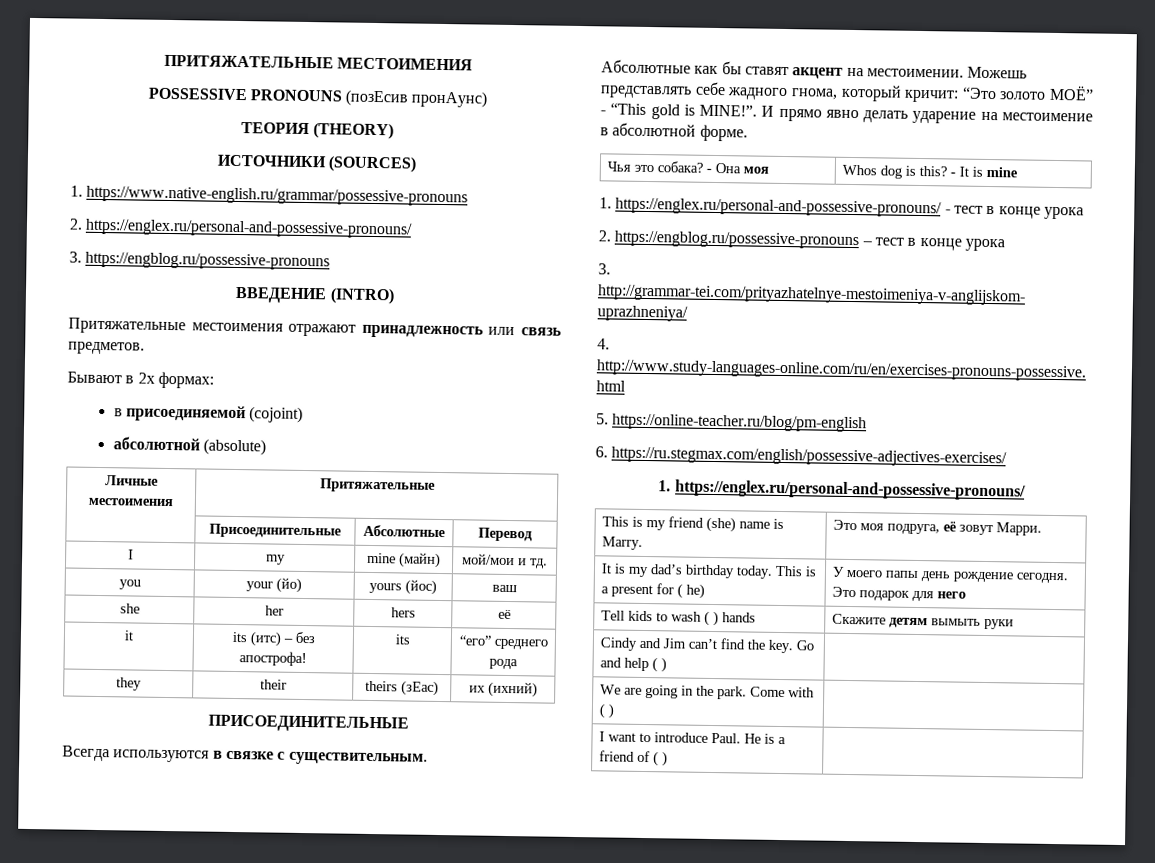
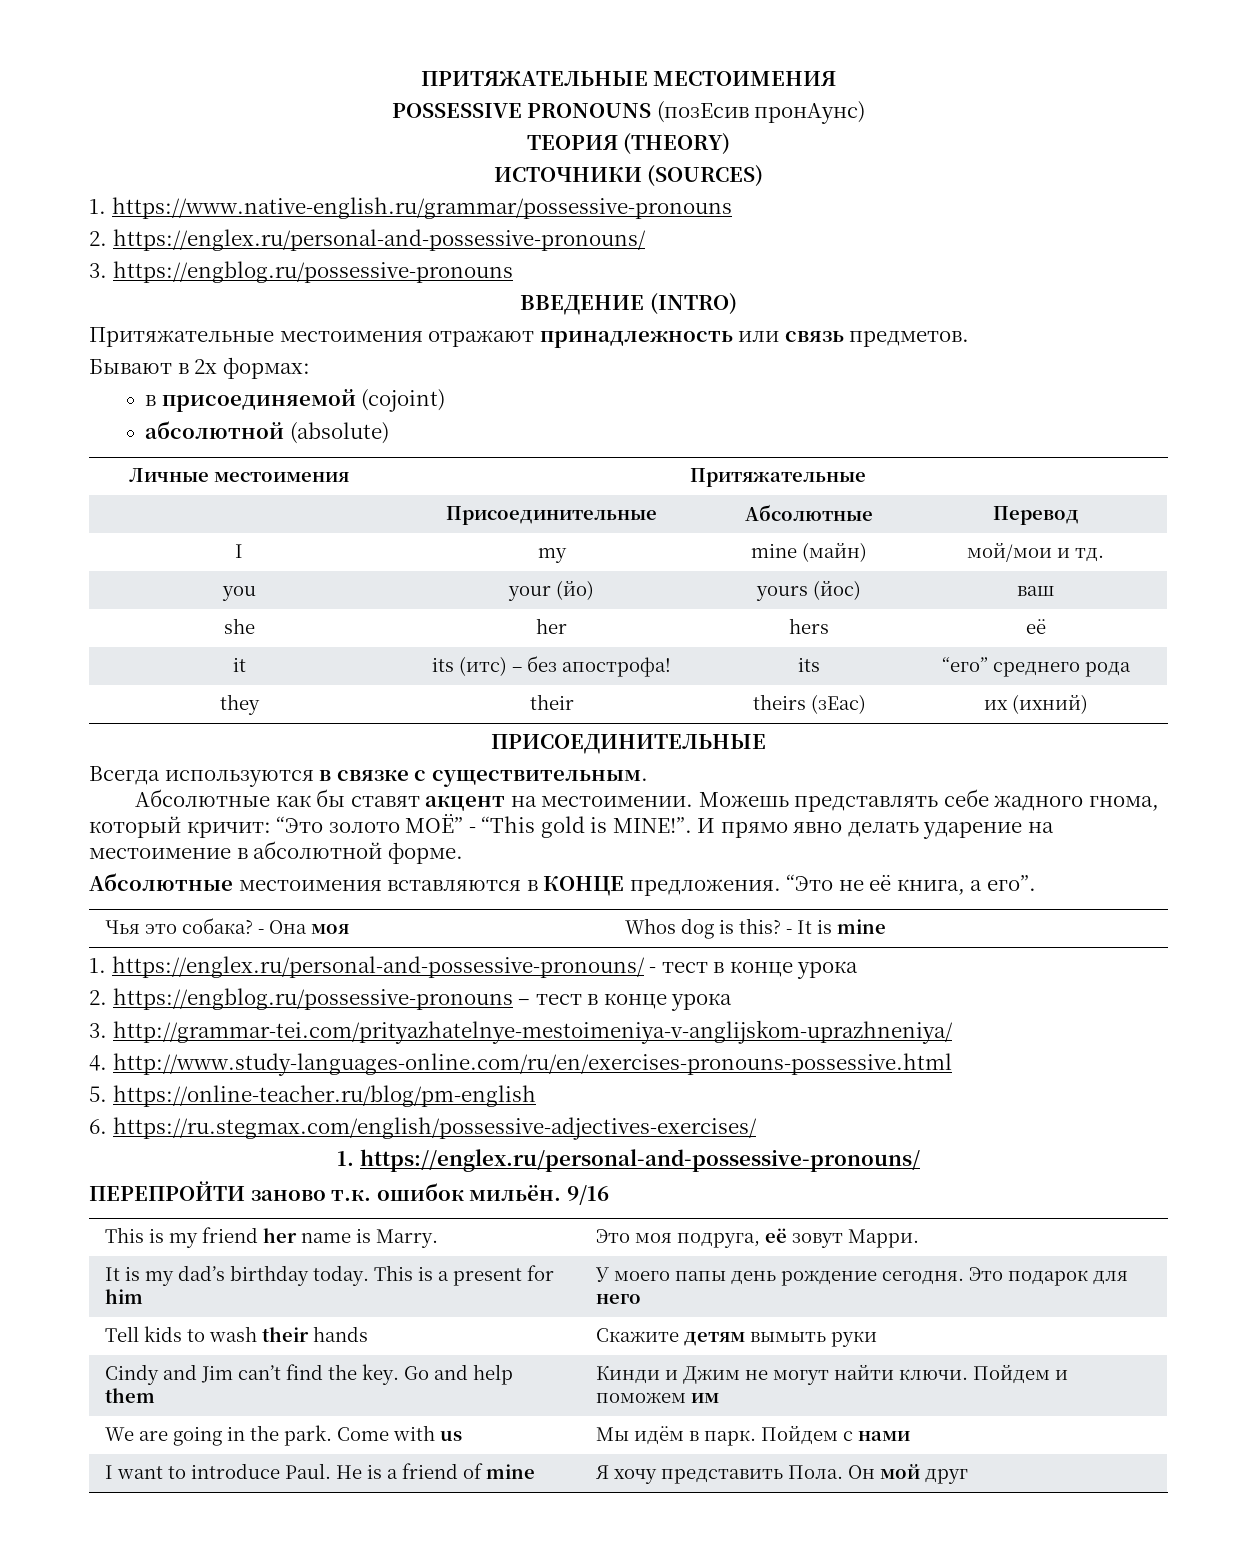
+ Абсолютные местоимения вставляются в КОНЦЕ предложения. “Это не её книга, а его”.
+ ПЕРЕПРОЙТИ заново т.к. ошибок мильён. 9/16
- This is my friend (she) name is Marry. | Это моя подруга, её зовут Марри.
+ This is my friend her name is Marry. | Это моя подруга, её зовут Марри.
- It is my dad’s birthday today. This is a present for ( he) | У моего папы день рождение сегодня. Это подарок для него
+ It is my dad’s birthday today. This is a present for him | У моего папы день рождение сегодня. Это подарок для него
- Tell kids to wash ( ) hands | Скажите детям вымыть руки
+ Tell kids to wash their hands | Скажите детям вымыть руки
- Cindy and Jim can’t find the key. Go and help ( ) |
+ Cindy and Jim can’t find the key. Go and help them | Кинди и Джим не могут найти ключи. Пойдем и поможем им
- We are going in the park. Come with ( ) |
+ We are going in the park. Come with us | Мы идём в парк. Пойдем с нами
- I want to introduce Paul. He is a friend of ( ) |
+ I want to introduce Paul. He is a friend of mine | Я хочу представить Пола. Он мой друг

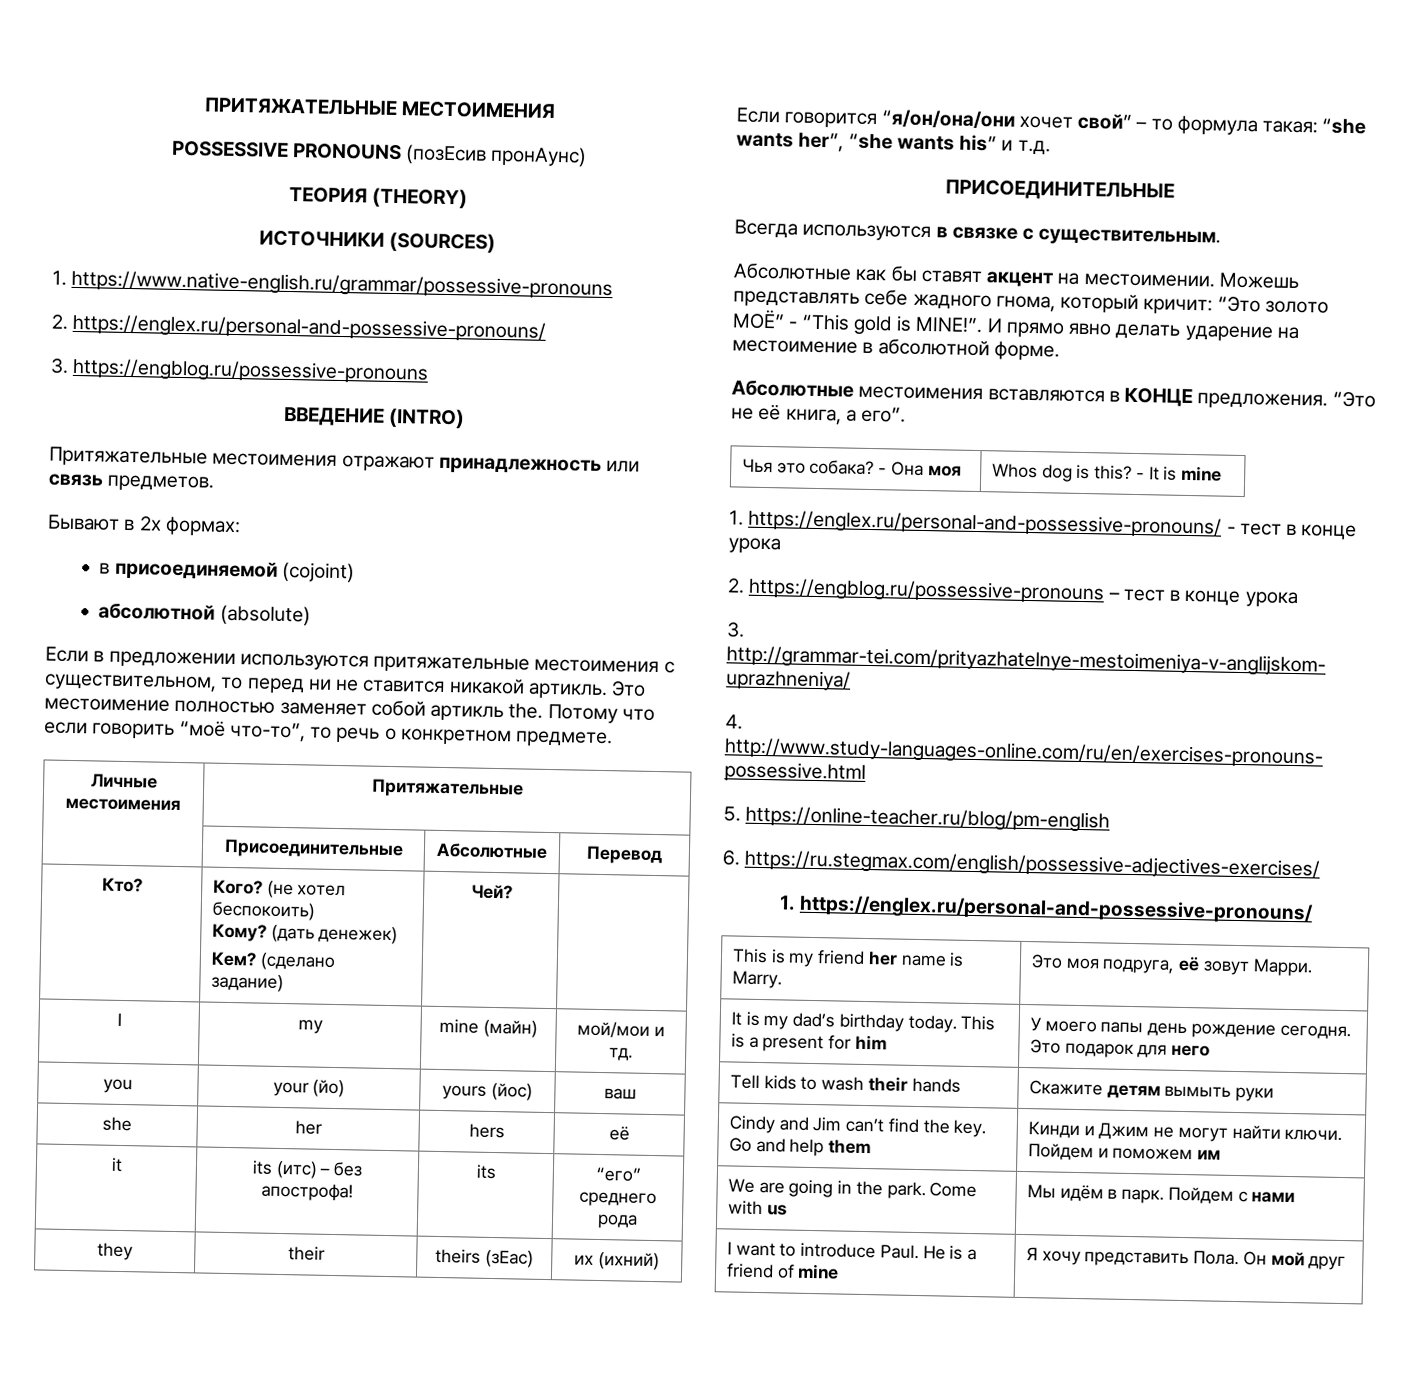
+ Если в предложении используются притяжательные местоимения с существительном, то перед ни не ставится никакой артикль. Это местоимение полностью заменяет собой артикль the. Потому что если говорить “моё что-то”, то речь о конкретном предмете.
+ Кто? | Кого? (не хотел беспокоить)
+ Кому? (дать денежек)
+ Кем? (сделано задание) | Чей? |
+ Если говорится “я/он/она/они хочет свой” – то формула такая: “she wants her”, “she wants his” и т.д.
- ПЕРЕПРОЙТИ заново т.к. ошибок мильён. 9/16

